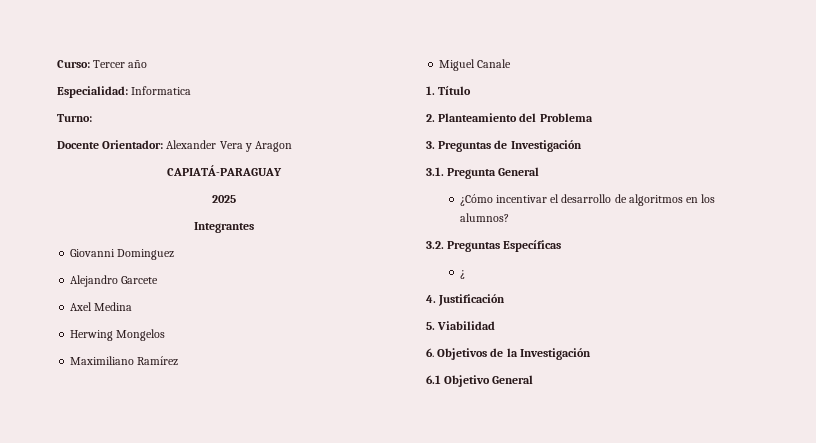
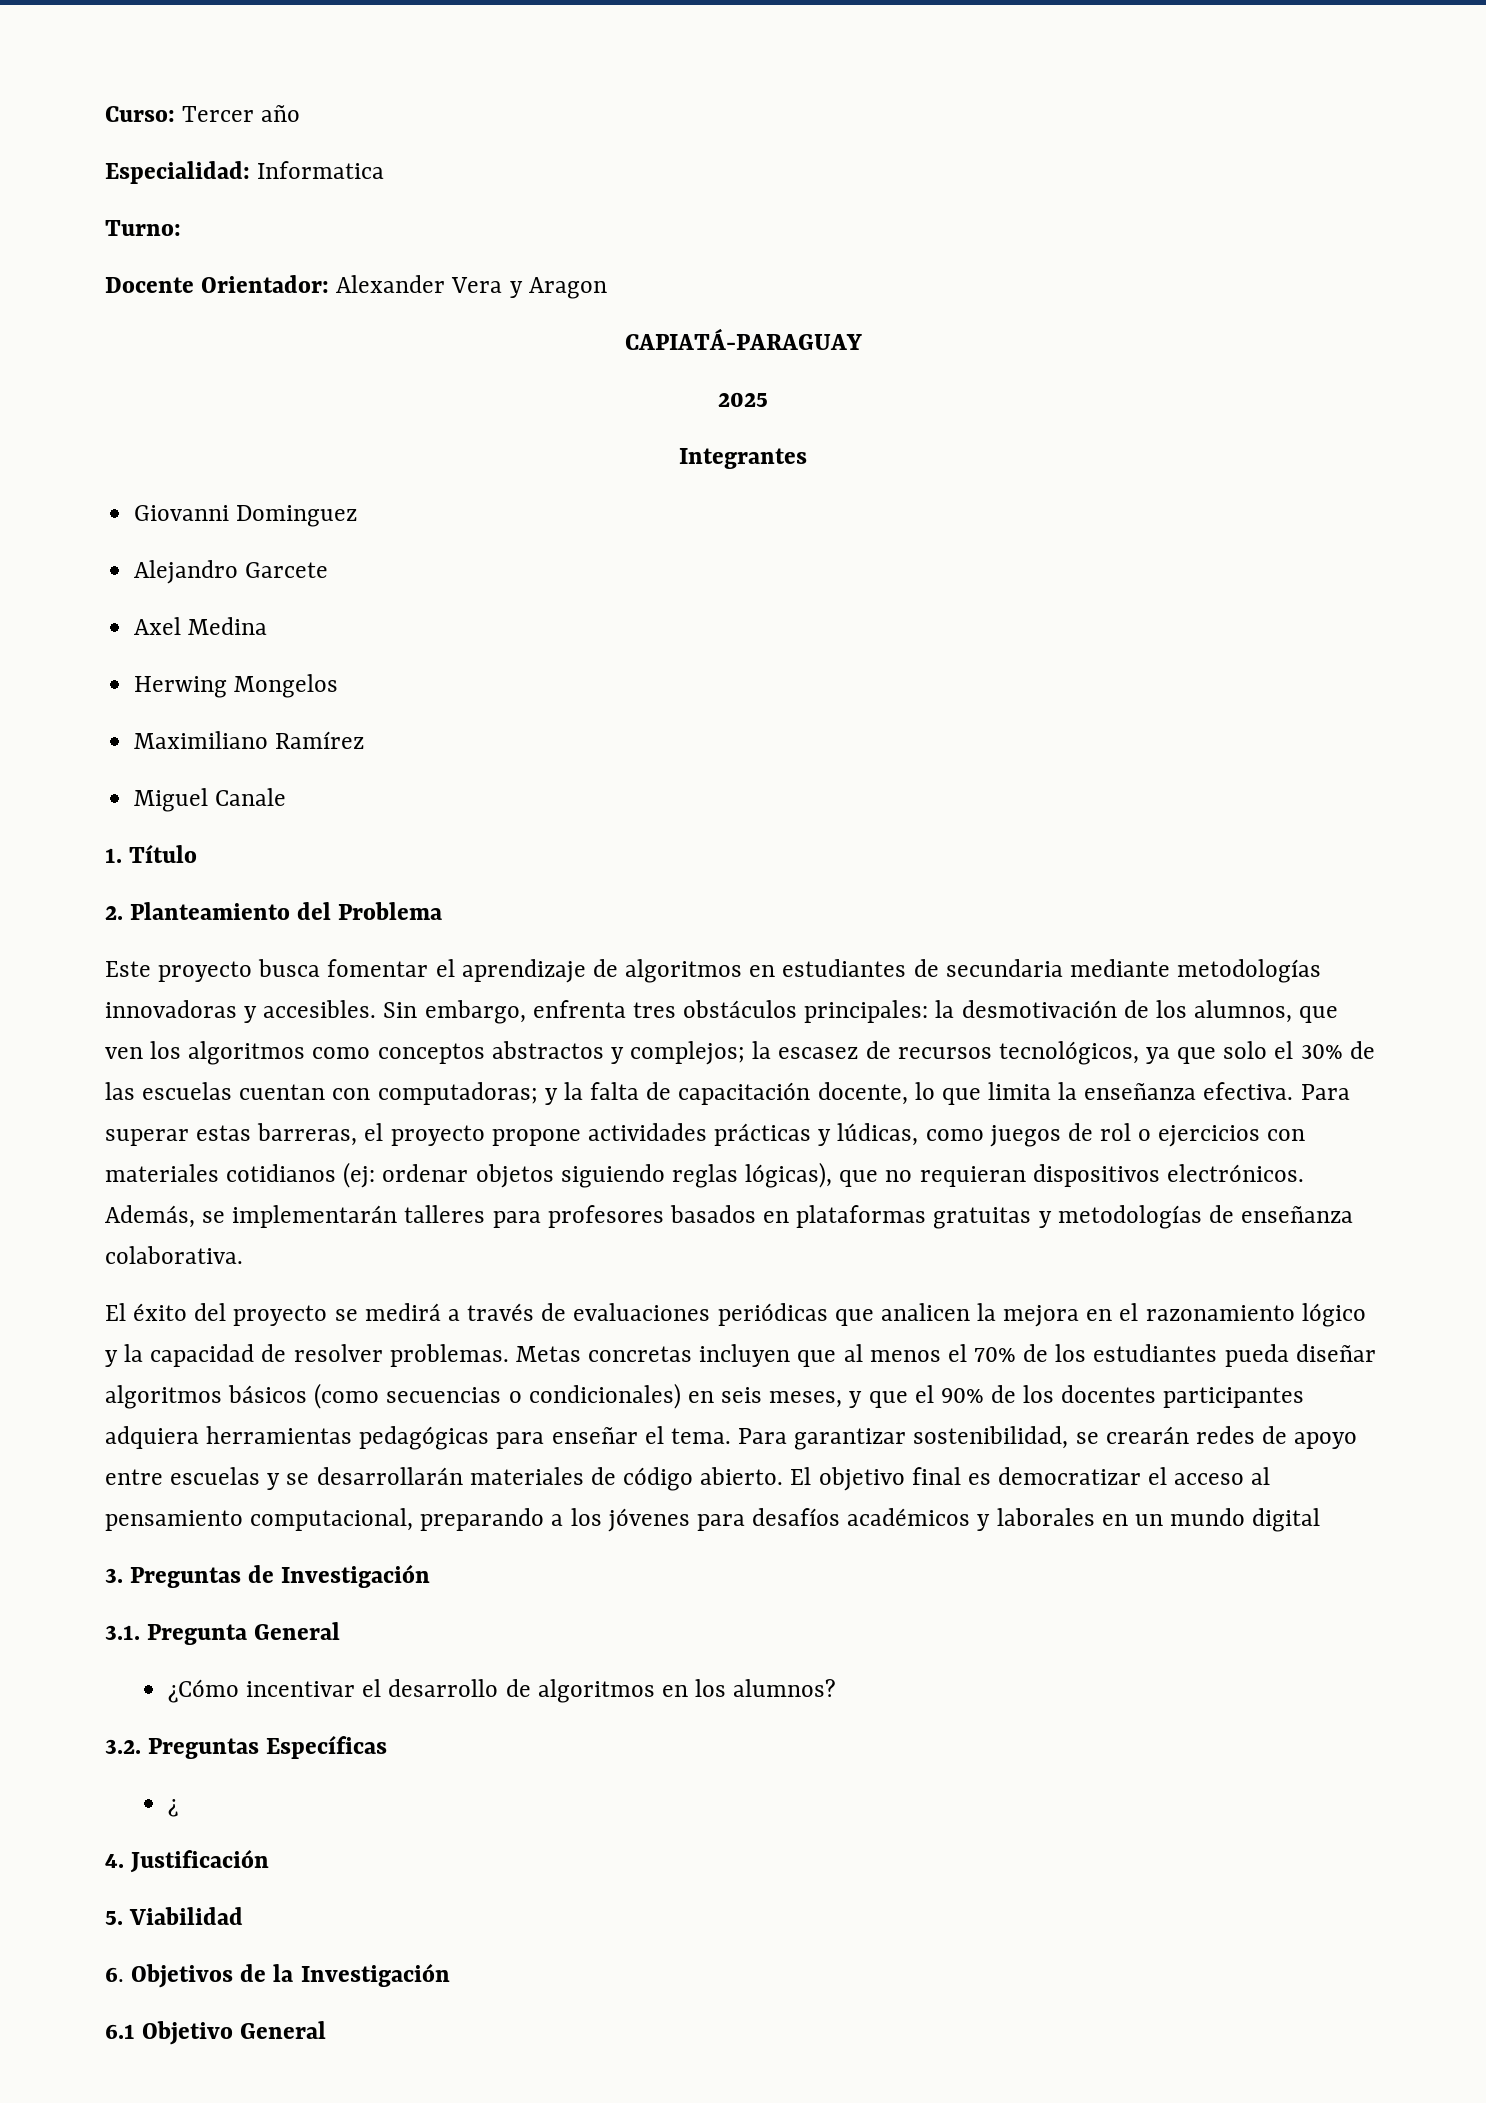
+ Este proyecto busca fomentar el aprendizaje de algoritmos en estudiantes de secundaria mediante metodologías innovadoras y accesibles. Sin embargo, enfrenta tres obstáculos principales: la desmotivación de los alumnos, que ven los algoritmos como conceptos abstractos y complejos; la escasez de recursos tecnológicos, ya que solo el 30% de las escuelas cuentan con computadoras; y la falta de capacitación docente, lo que limita la enseñanza efectiva. Para superar estas barreras, el proyecto propone actividades prácticas y lúdicas, como juegos de rol o ejercicios con materiales cotidianos (ej: ordenar objetos siguiendo reglas lógicas), que no requieran dispositivos electrónicos. Además, se implementarán talleres para profesores basados en plataformas gratuitas y metodologías de enseñanza colaborativa.
+ El éxito del proyecto se medirá a través de evaluaciones periódicas que analicen la mejora en el razonamiento lógico y la capacidad de resolver problemas. Metas concretas incluyen que al menos el 70% de los estudiantes pueda diseñar algoritmos básicos (como secuencias o condicionales) en seis meses, y que el 90% de los docentes participantes adquiera herramientas pedagógicas para enseñar el tema. Para garantizar sostenibilidad, se crearán redes de apoyo entre escuelas y se desarrollarán materiales de código abierto. El objetivo final es democratizar el acceso al pensamiento computacional, preparando a los jóvenes para desafíos académicos y laborales en un mundo digital

